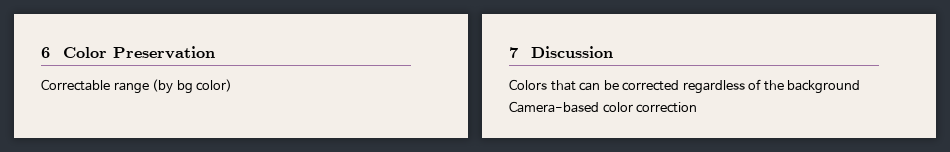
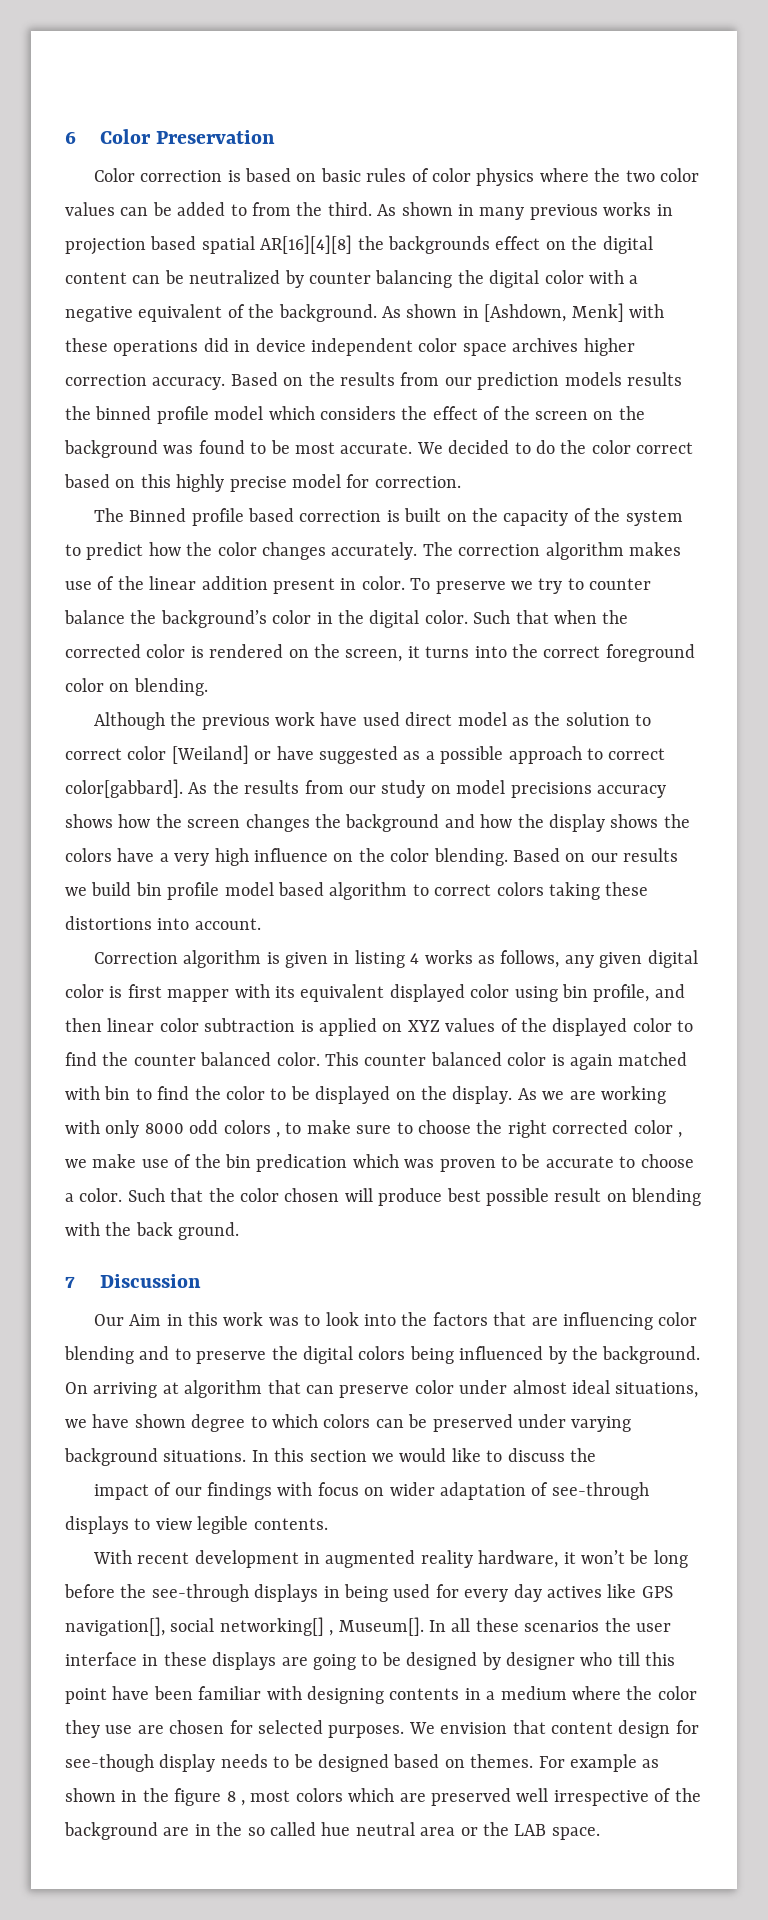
- Correctable range (by bg color)
+ Color correction is based on basic rules of color physics where the two color values can be added to from the third. As shown in many previous works in projection based spatial AR[16][4][8] the backgrounds effect on the digital content can be neutralized by counter balancing the digital color with a negative equivalent of the background. As shown in [Ashdown, Menk] with these operations did in device independent color space archives higher correction accuracy. Based on the results from our prediction models results the binned profile model which considers the effect of the screen on the background was found to be most accurate. We decided to do the color correct based on this highly precise model for correction.
+ The Binned profile based correction is built on the capacity of the system to predict how the color changes accurately. The correction algorithm makes use of the linear addition present in color. To preserve we try to counter balance the background’s color in the digital color. Such that when the corrected color is rendered on the screen, it turns into the correct foreground color on blending.
+ Although the previous work have used direct model as the solution to correct color [Weiland] or have suggested as a possible approach to correct color[gabbard]. As the results from our study on model precisions accuracy shows how the screen changes the background and how the display shows the colors have a very high influence on the color blending. Based on our results we build bin profile model based algorithm to correct colors taking these distortions into account.
+ Correction algorithm is given in listing 4 works as follows, any given digital color is first mapper with its equivalent displayed color using bin profile, and then linear color subtraction is applied on XYZ values of the displayed color to find the counter balanced color. This counter balanced color is again matched with bin to find the color to be displayed on the display. As we are working with only 8000 odd colors , to make sure to choose the right corrected color , we make use of the bin predication which was proven to be accurate to choose a color. Such that the color chosen will produce best possible result on blending with the back ground.
  7 Discussion
- Colors that can be corrected regardless of the background
- Camera-based color correction
+ Our Aim in this work was to look into the factors that are influencing color blending and to preserve the digital colors being influenced by the background. On arriving at algorithm that can preserve color under almost ideal situations, we have shown degree to which colors can be preserved under varying background situations. In this section we would like to discuss the
+ impact of our findings with focus on wider adaptation of see-through displays to view legible contents.
+ With recent development in augmented reality hardware, it won’t be long before the see-through displays in being used for every day actives like GPS navigation[], social networking[] , Museum[]. In all these scenarios the user interface in these displays are going to be designed by designer who till this point have been familiar with designing contents in a medium where the color they use are chosen for selected purposes. We envision that content design for see-though display needs to be designed based on themes. For example as shown in the figure 8 , most colors which are preserved well irrespective of the background are in the so called hue neutral area or the LAB space.

